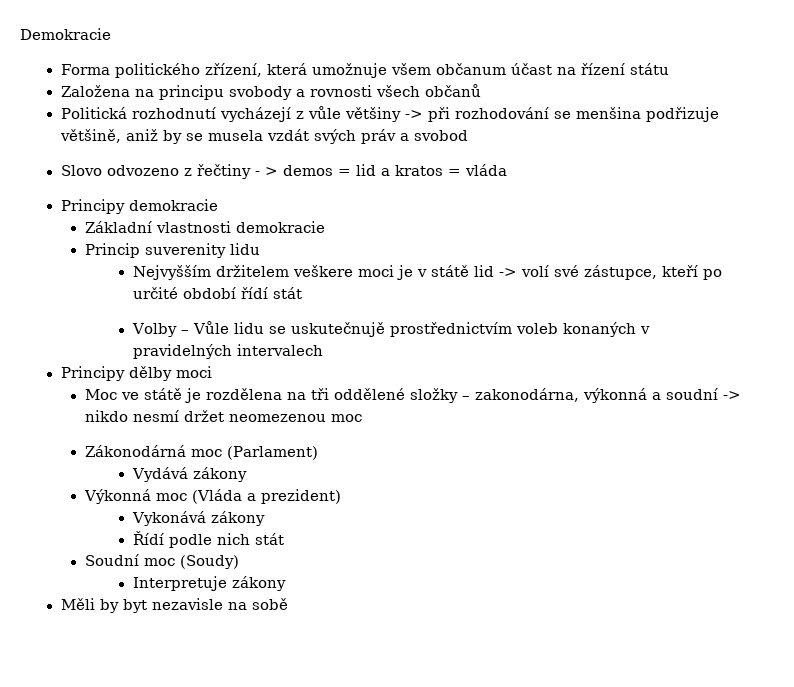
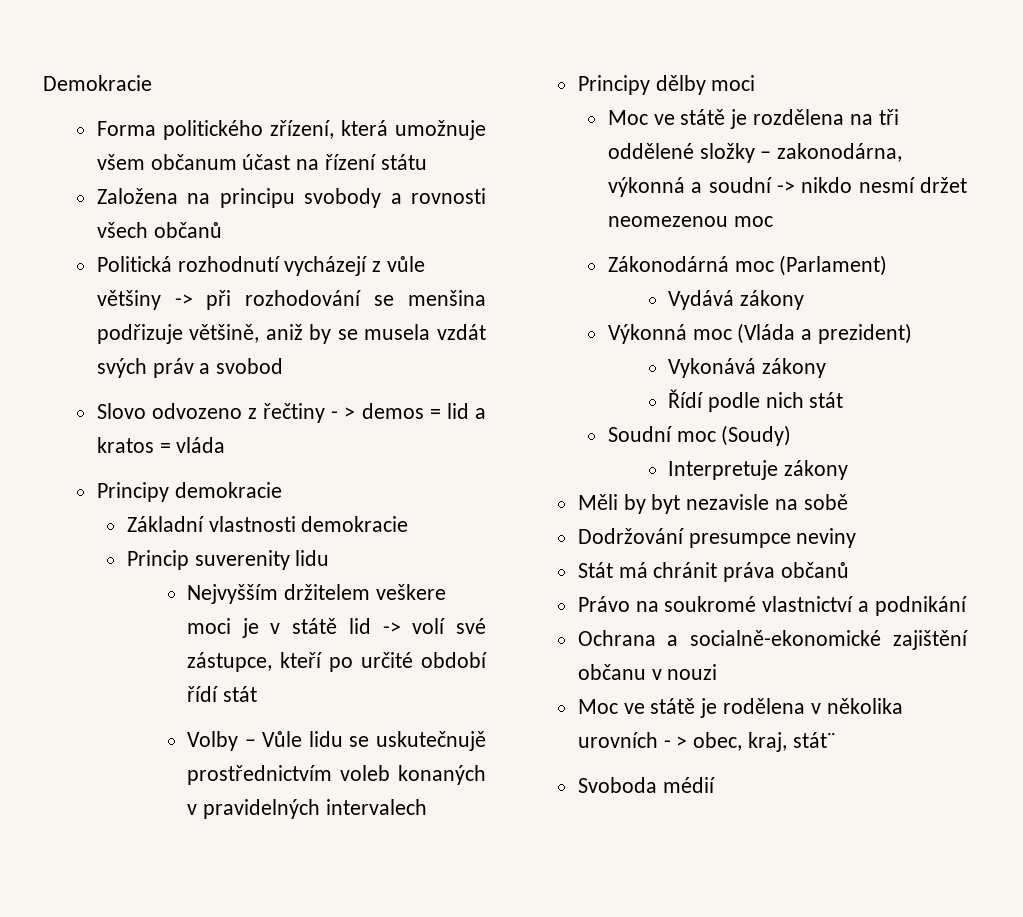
+ Dodržování presumpce neviny
+ Stát má chránit práva občanů
+ Právo na soukromé vlastnictví a podnikání
+ Ochrana a socialně-ekonomické zajištění občanu v nouzi
+ Moc ve státě je rodělena v několika urovních - > obec, kraj, stát¨
+ Svoboda médií

